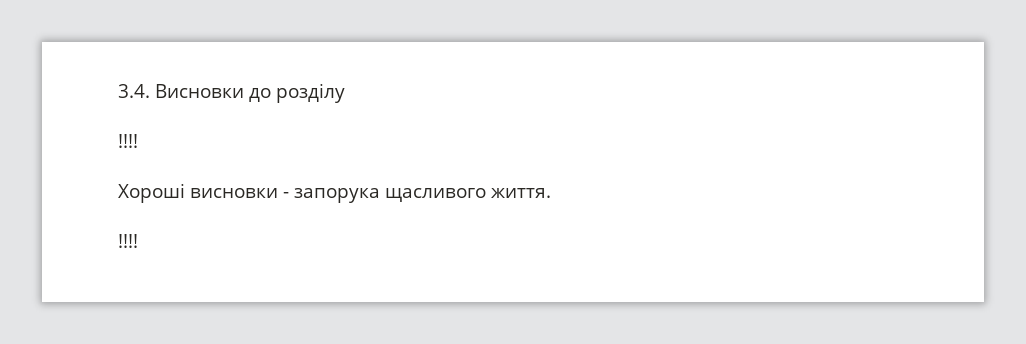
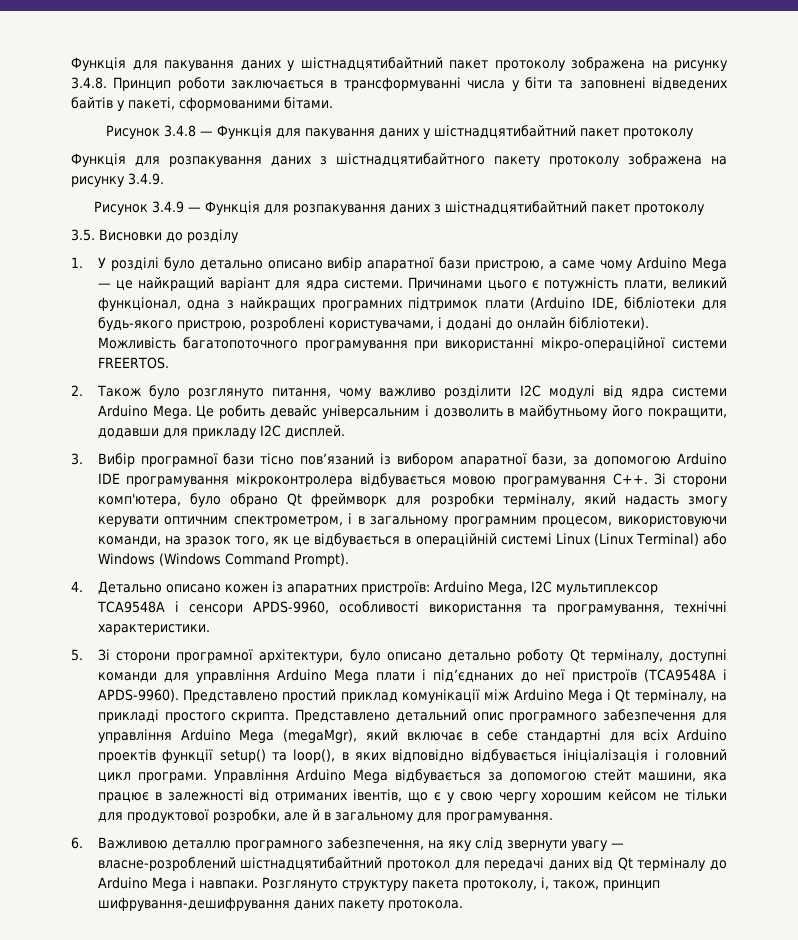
- 3.4. Висновки до розділу
- !!!!
- Хороші висновки - запорука щасливого життя.
- !!!!
+ Функція для пакування даних у шістнадцятибайтний пакет протоколу зображена на рисунку 3.4.8. Принцип роботи заключається в трансформуванні числа у біти та заповнені відведених байтів у пакеті, сформованими бітами.
+ Рисунок 3.4.8 — Функція для пакування даних у шістнадцятибайтний пакет протоколу
+ Функція для розпакування даних з шістнадцятибайтного пакету протоколу зображена на рисунку 3.4.9.
+ Рисунок 3.4.9 — Функція для розпакування даних з шістнадцятибайтний пакет протоколу
+ 3.5. Висновки до розділу
+ 1. У розділі було детально описано вибір апаратної бази пристрою, а саме чому Arduino Mega — це найкращий варіант для ядра системи. Причинами цього є потужність плати, великий функціонал, одна з найкращих програмних підтримок плати (Arduino IDE, бібліотеки для будь-якого пристрою, розроблені користувачами, і додані до онлайн бібліотеки). Можливість багатопоточного програмування при використанні мікро-операційної системи FREERTOS.
+ 2. Також було розглянуто питання, чому важливо розділити I2C модулі від ядра системи Arduino Mega. Це робить девайс універсальним і дозволить в майбутньому його покращити, додавши для прикладу I2C дисплей.
+ 3. Вибір програмної бази тісно пов’язаний із вибором апаратної бази, за допомогою Arduino IDE програмування мікроконтролера відбувається мовою програмування С++. Зі сторони комп'ютера, було обрано Qt фреймворк для розробки терміналу, який надасть змогу керувати оптичним спектрометром, і в загальному програмним процесом, використовуючи команди, на зразок того, як це відбувається в операційній системі Linux (Linux Terminal) або Windows (Windows Command Prompt).
+ 4. Детально описано кожен із апаратних пристроїв: Arduino Mega, I2C мультиплексор TCA9548A і сенсори APDS-9960, особливості використання та програмування, технічні характеристики.
+ 5. Зі сторони програмної архітектури, було описано детально роботу Qt терміналу, доступні команди для управління Arduino Mega плати і під’єднаних до неї пристроїв (TCA9548A і APDS-9960). Представлено простий приклад комунікації між Arduino Mega і Qt терміналу, на прикладі простого скрипта. Представлено детальний опис програмного забезпечення для управління Arduino Mega (megaMgr), який включає в себе стандартні для всіх Arduino проектів функції setup() та loop(), в яких відповідно відбувається ініціалізація і головний цикл програми. Управління Arduino Mega відбувається за допомогою стейт машини, яка працює в залежності від отриманих івентів, що є у свою чергу хорошим кейсом не тільки для продуктової розробки, але й в загальному для програмування.
+ 6. Важливою деталлю програмного забезпечення, на яку слід звернути увагу — власне-розроблений шістнадцятибайтний протокол для передачі даних від Qt терміналу до Arduino Mega і навпаки. Розглянуто структуру пакета протоколу, і, також, принцип шифрування-дешифрування даних пакету протокола.

